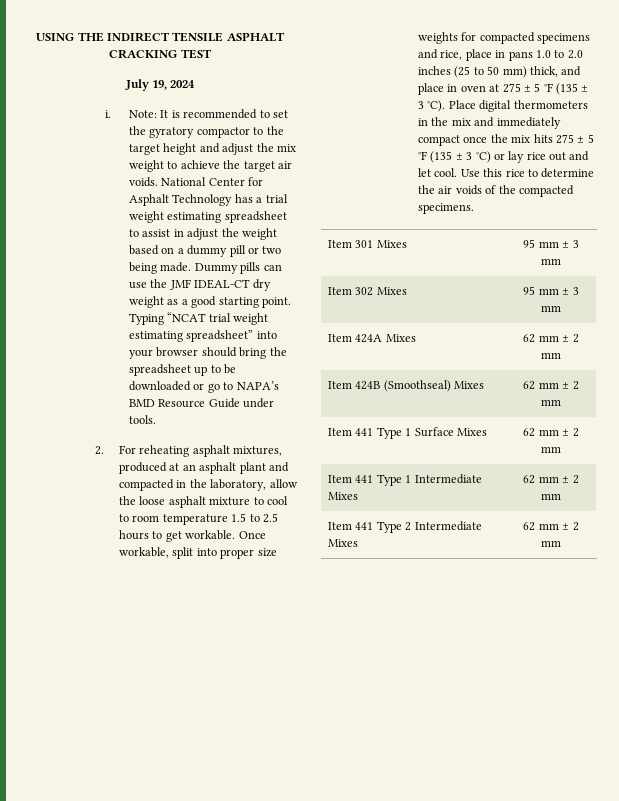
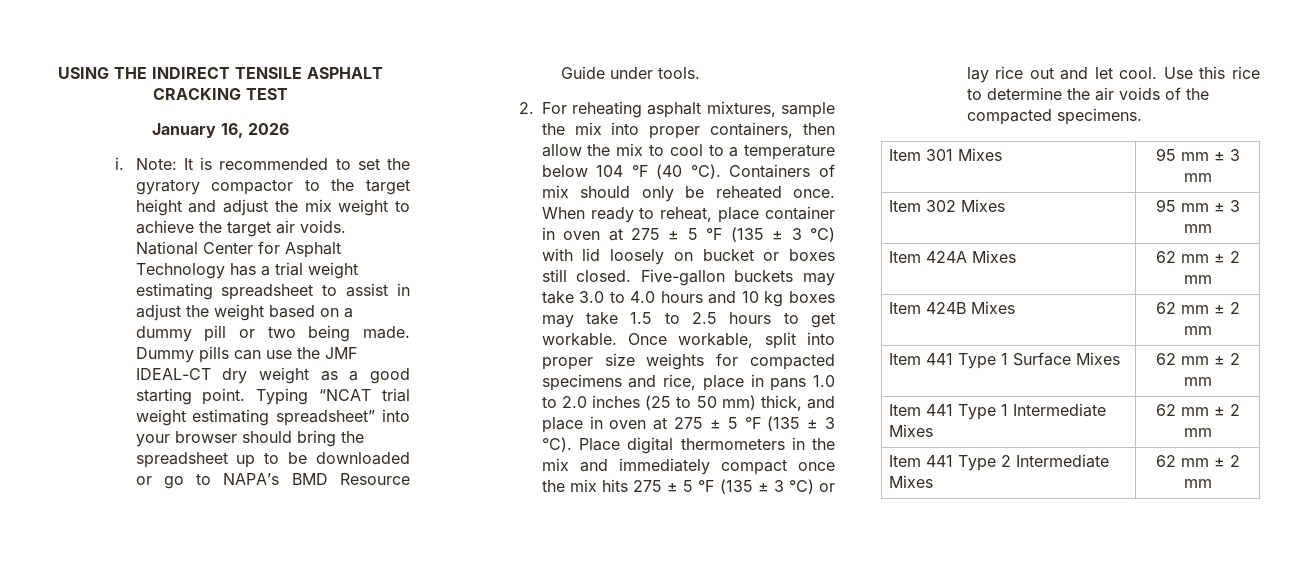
- July 19, 2024
+ January 16, 2026
- 2. For reheating asphalt mixtures, produced at an asphalt plant and compacted in the laboratory, allow the loose asphalt mixture to cool to room temperature 1.5 to 2.5 hours to get workable.
+ 2. For reheating asphalt mixtures, sample the mix into proper containers, then allow the mix to cool to a temperature below 104 °F (40 °C). Containers of mix should only be reheated once. When ready to reheat, place container in oven at 275 ± 5 °F (135 ± 3 °C) with lid loosely on bucket or boxes still closed. Five-gallon buckets may take 3.0 to 4.0 hours and 10 kg boxes may take 1.5 to 2.5 hours to get workable.
- Item 424B (Smoothseal) Mixes | 62 mm ± 2 mm
+ Item 424B Mixes | 62 mm ± 2 mm

